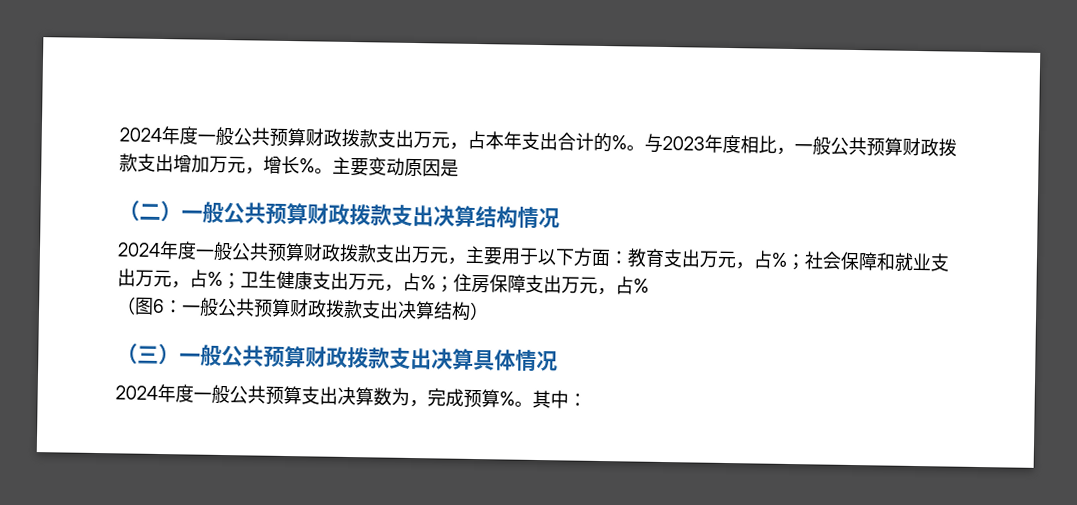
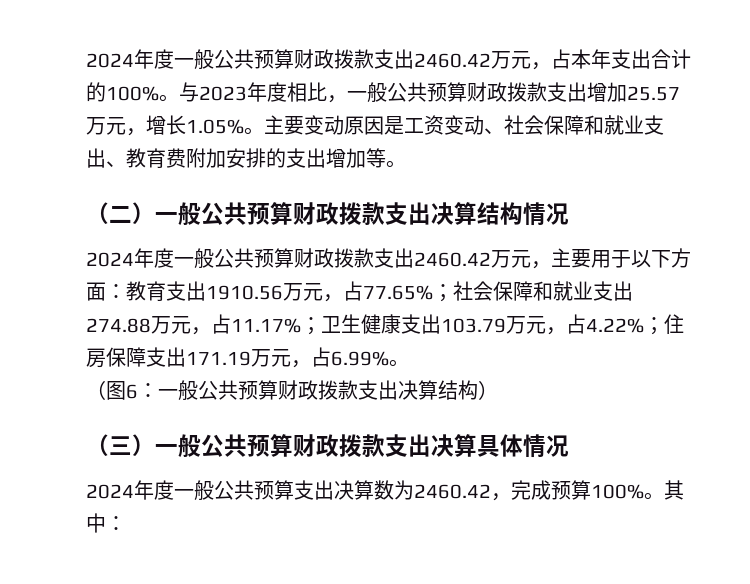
- 2024年度一般公共预算财政拨款支出万元，占本年支出合计的%。
+ 2024年度一般公共预算财政拨款支出2460.42万元，占本年支出合计的100%。
- 与2023年度相比，一般公共预算财政拨款支出增加万元，增长%。
+ 与2023年度相比，一般公共预算财政拨款支出增加25.57万元，增长1.05%。
- 主要变动原因是
+ 主要变动原因是工资变动、社会保障和就业支出、教育费附加安排的支出增加等。
- 2024年度一般公共预算财政拨款支出万元，主要用于以下方面：教育支出万元，占%；社会保障和就业支出万元，占%；卫生健康支出万元，占%；住房保障支出万元，占%
+ 2024年度一般公共预算财政拨款支出2460.42万元，主要用于以下方面：教育支出1910.56万元，占77.65%；社会保障和就业支出274.88万元，占11.17%；卫生健康支出103.79万元，占4.22%；住房保障支出171.19万元，占6.99%。
- 2024年度一般公共预算支出决算数为，完成预算%。
+ 2024年度一般公共预算支出决算数为2460.42，完成预算100%。

